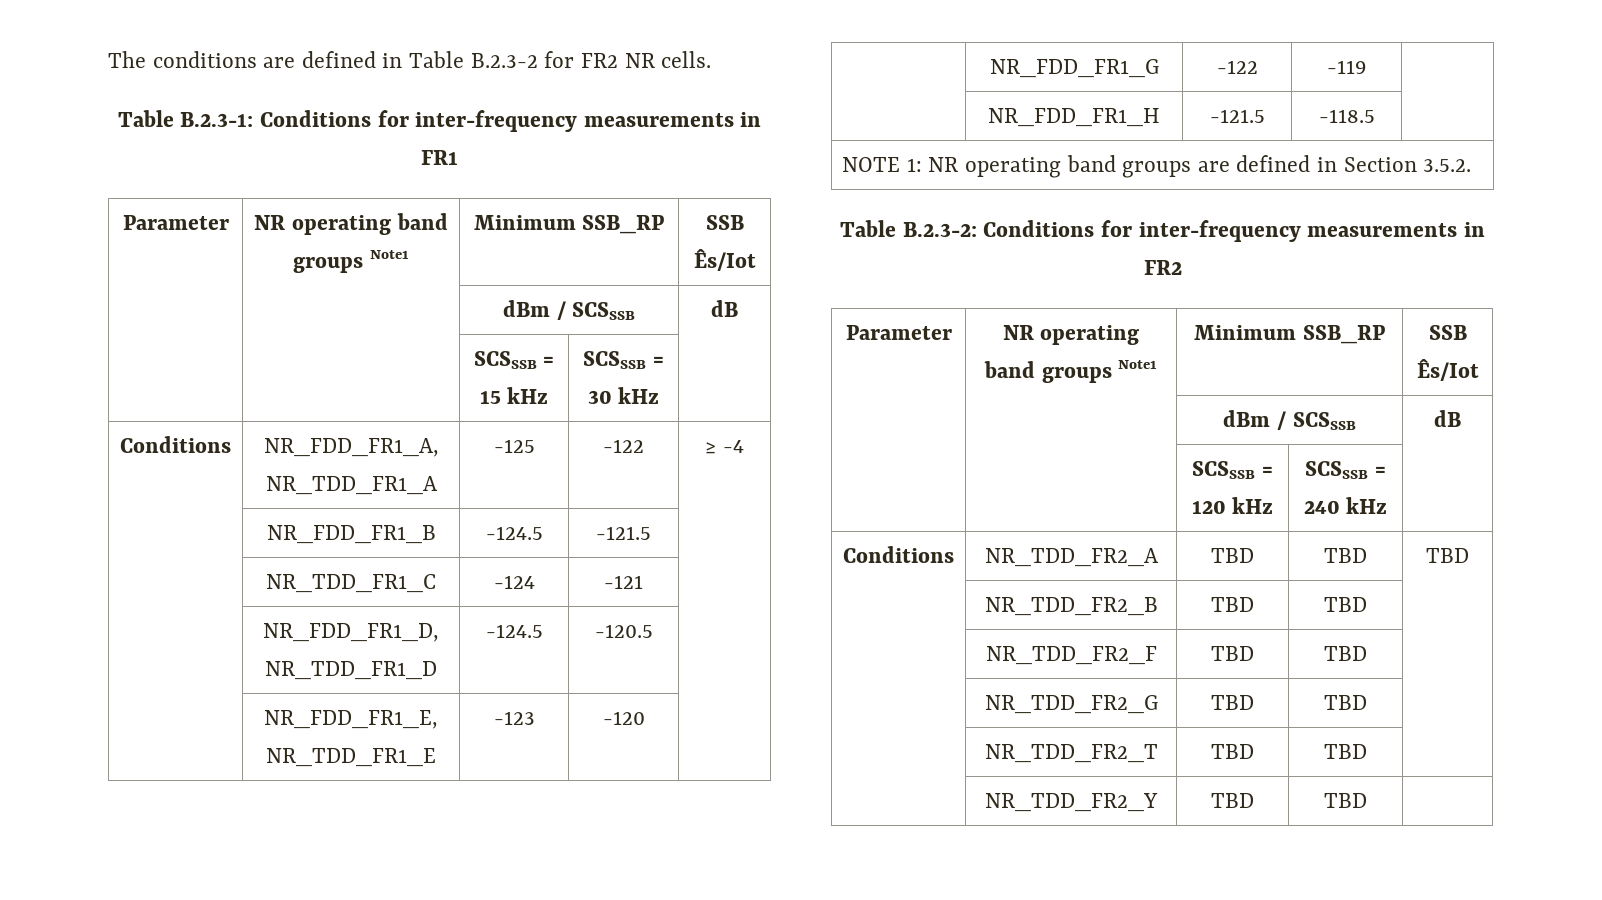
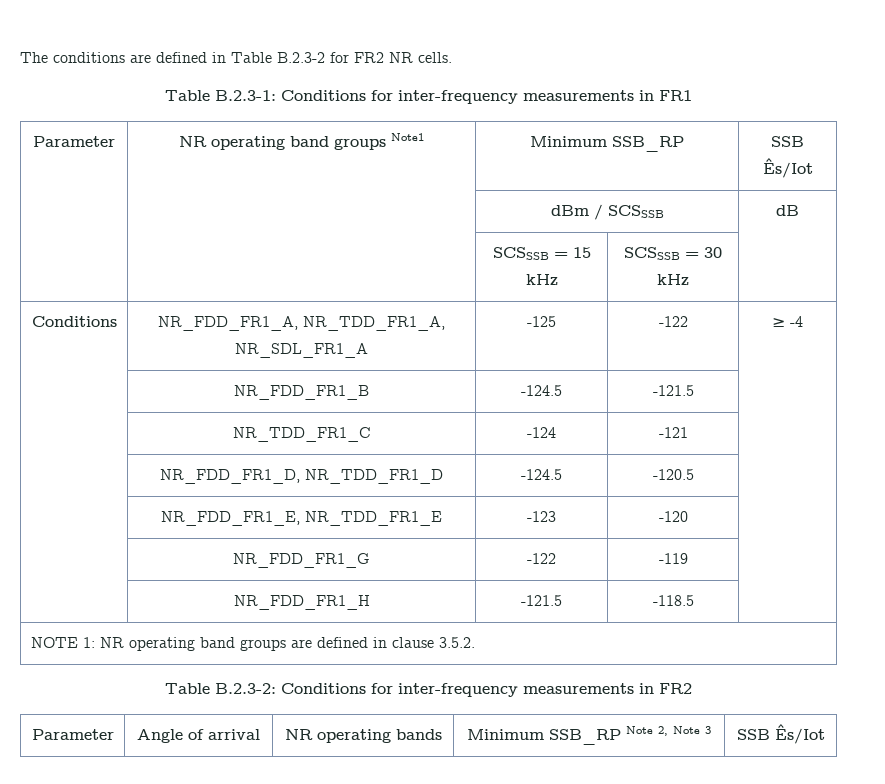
- Conditions | NR_FDD_FR1_A, NR_TDD_FR1_A | -125 | -122 | ≥ -4
+ Conditions | NR_FDD_FR1_A, NR_TDD_FR1_A, NR_SDL_FR1_A | -125 | -122 | ≥ -4
- NOTE 1: NR operating band groups are defined in Section 3.5.2.
+ NOTE 1: NR operating band groups are defined in clause 3.5.2.
  Table B.2.3-2: Conditions for inter-frequency measurements in FR2
- Parameter | NR operating band groups Note1 | Minimum SSB_RP | SSB Ês/Iot
- | | dBm / SCSSSB | dB
- | | SCSSSB = 120 kHz | SCSSSB = 240 kHz |
- Conditions | NR_TDD_FR2_A | TBD | TBD | TBD
- | NR_TDD_FR2_B | TBD | TBD |
- | NR_TDD_FR2_F | TBD | TBD |
- | NR_TDD_FR2_G | TBD | TBD |
- | NR_TDD_FR2_T | TBD | TBD |
- | NR_TDD_FR2_Y | TBD | TBD |
+ Parameter | Angle of arrival | NR operating bands | Minimum SSB_RP Note 2, Note 3 | SSB Ês/Iot

